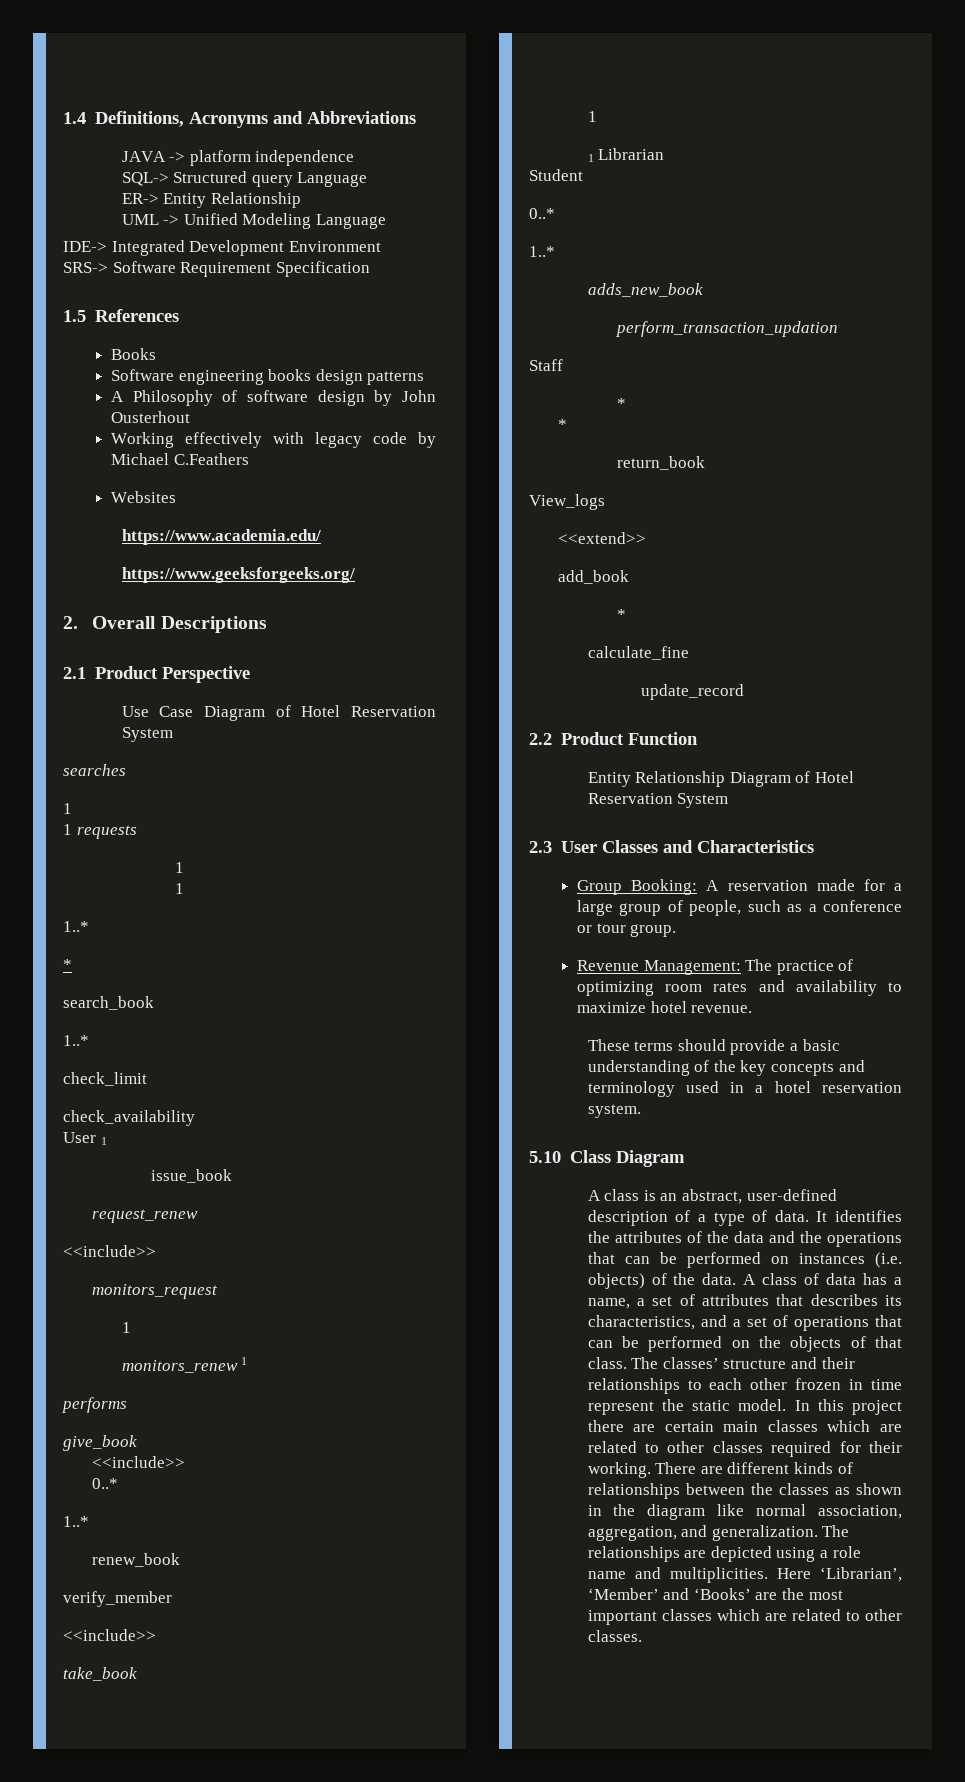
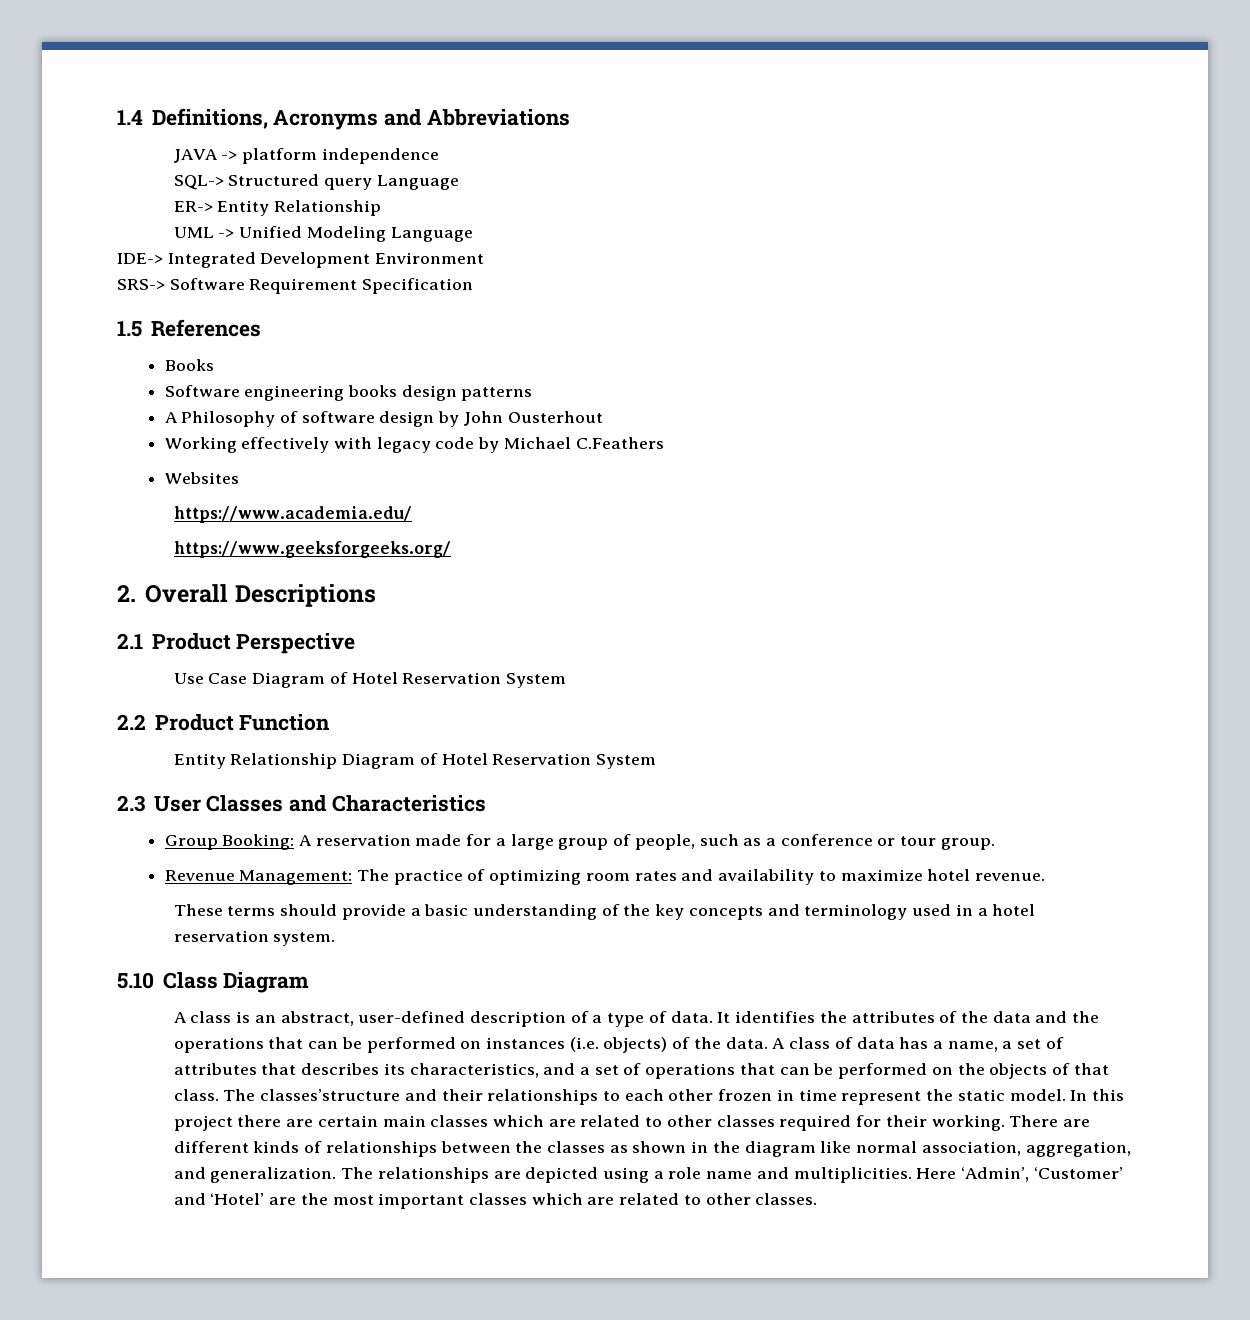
- searches
- 1
- 1 requests
- 1
- 1
- 1..*
- *
- search_book
- 1..*
- check_limit
- check_availability
- User 1
- issue_book
- request_renew
- <<include>>
- monitors_request
- 1
- monitors_renew 1
- performs
- give_book
- <<include>>
- 0..*
- 1..*
- renew_book
- verify_member
- <<include>>
- take_book
- 1
- 1 Librarian
- Student
- 0..*
- 1..*
- adds_new_book
- perform_transaction_updation
- Staff
- *
- *
- return_book
- View_logs
- <<extend>>
- add_book
- *
- calculate_fine
- update_record
- The classes’ structure and their relationships to each other frozen in time represent the static model.
+ The classes’structure and their relationships to each other frozen in time represent the static model.
- Here ‘Librarian’, ‘Member’ and ‘Books’ are the most important classes which are related to other classes.
+ Here ‘Admin’, ‘Customer’ and ‘Hotel’ are the most important classes which are related to other classes.

